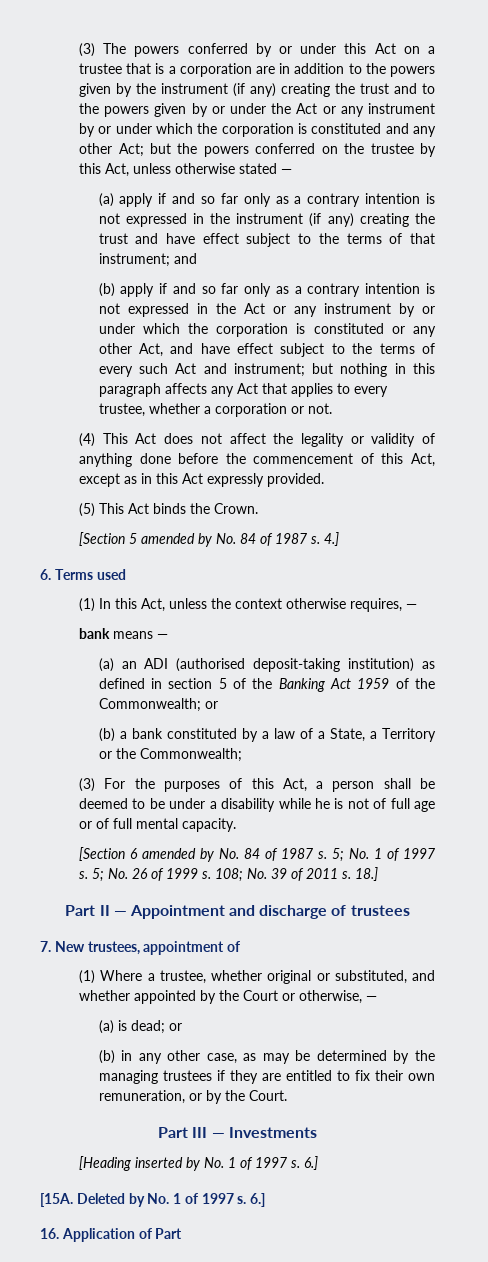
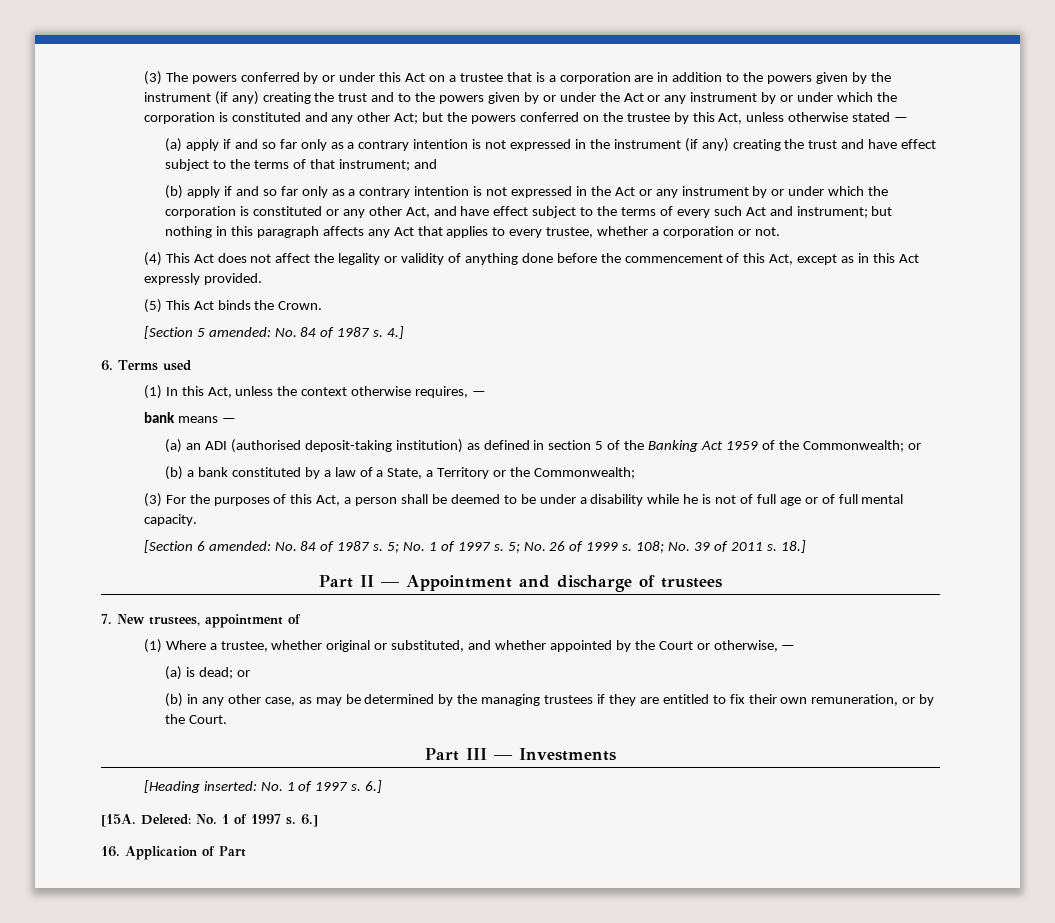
- [Section 5 amended by No. 84 of 1987 s.
+ [Section 5 amended: No. 84 of 1987 s.
- [Section 6 amended by No. 84 of 1987 s.
+ [Section 6 amended: No. 84 of 1987 s.
- [Heading inserted by No. 1 of 1997 s.
+ [Heading inserted: No. 1 of 1997 s.
- Deleted by No. 1 of 1997 s.
+ Deleted: No. 1 of 1997 s.

